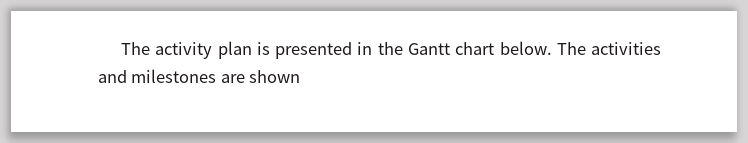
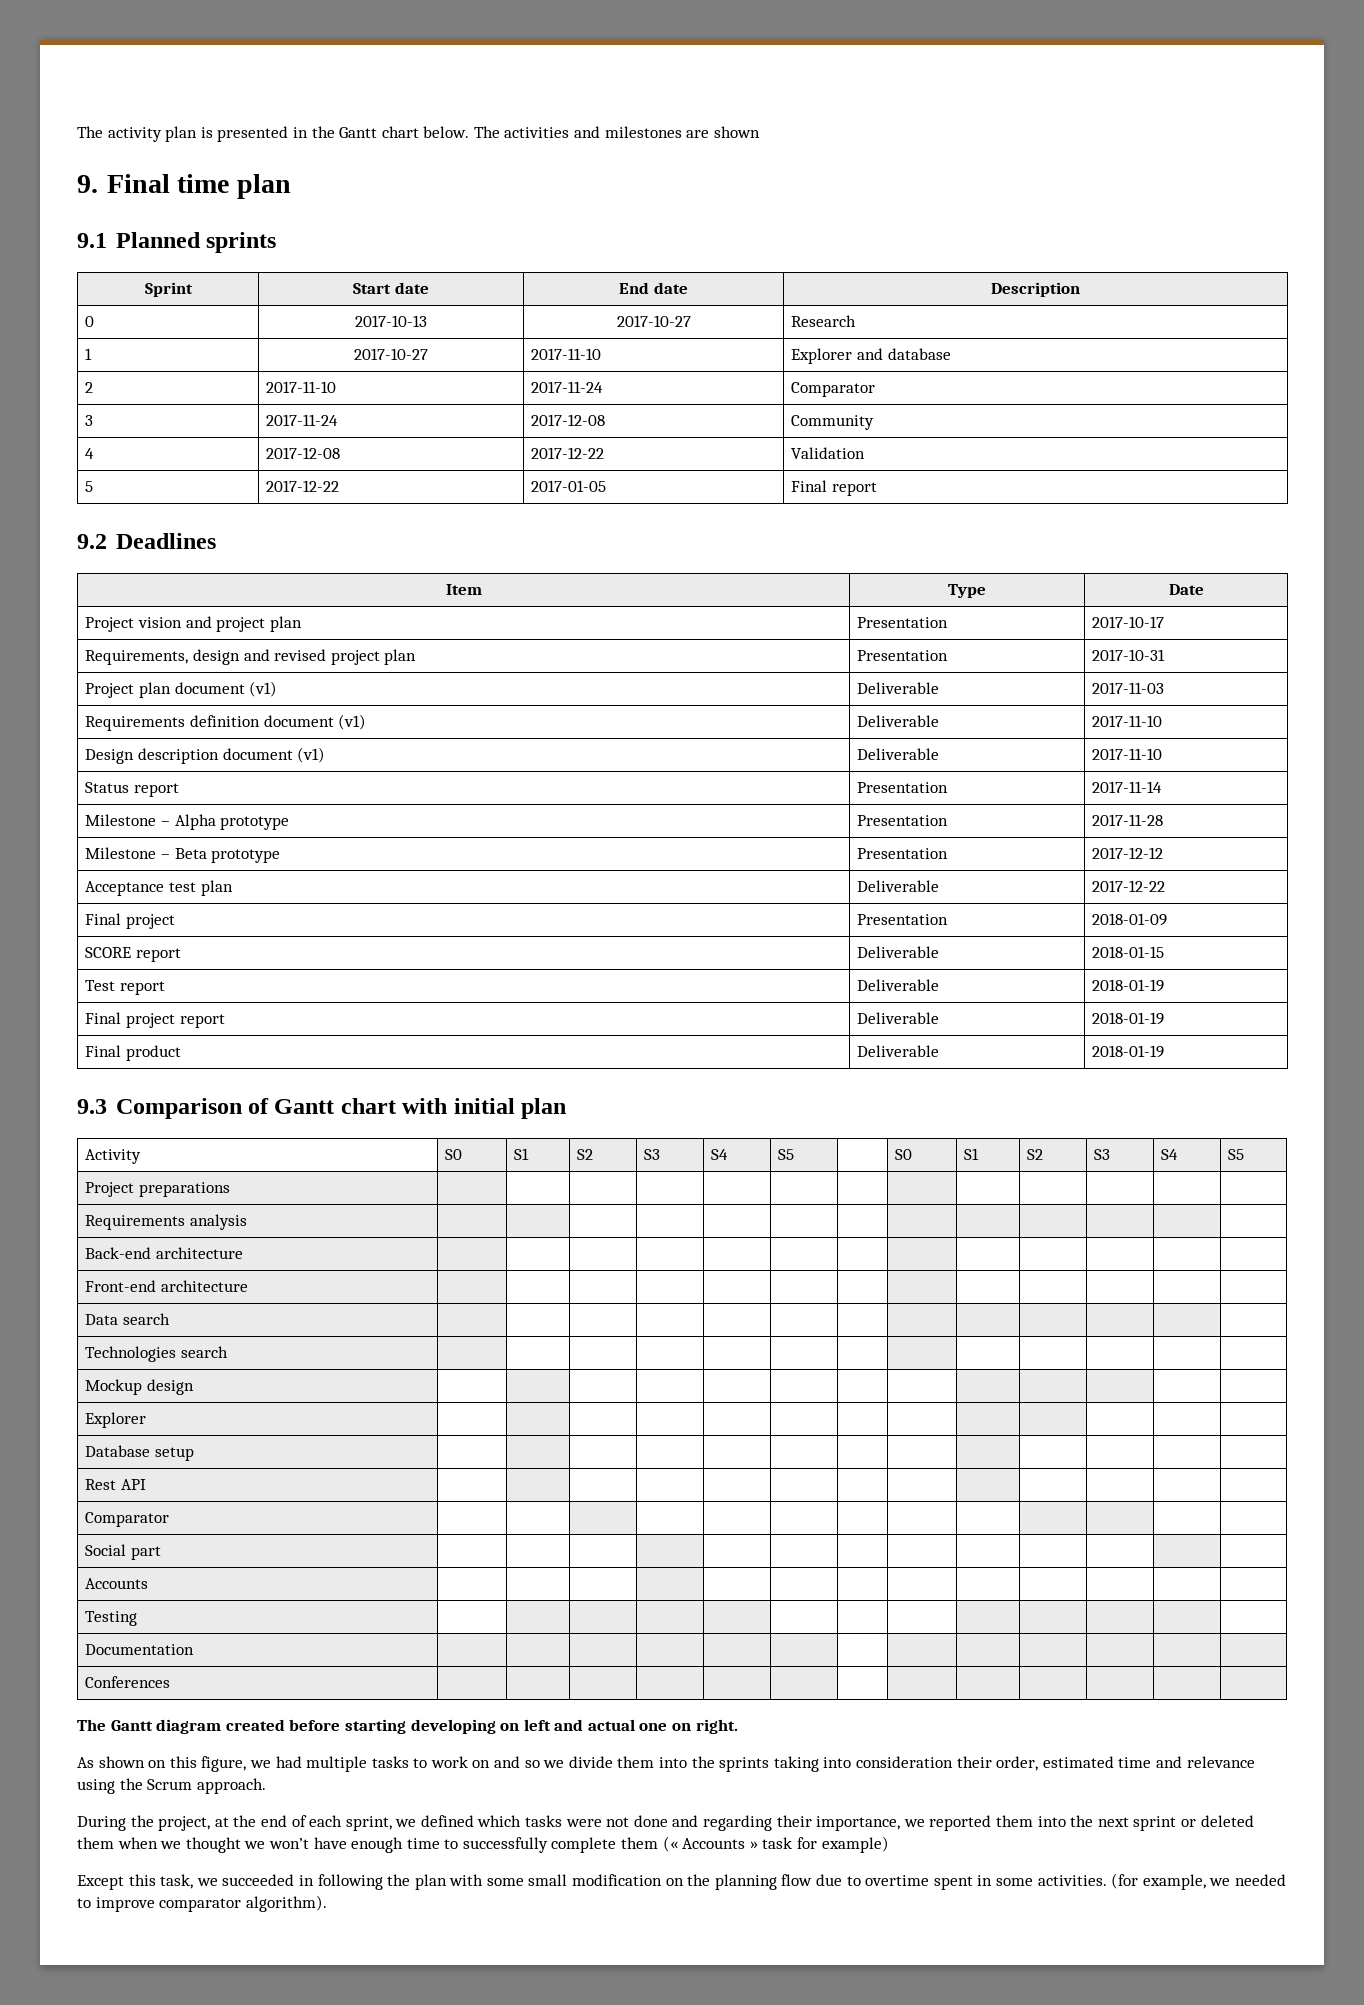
+ 9. Final time plan
+ 9.1 Planned sprints
+ Sprint | Start date | End date | Description
+ 0 | 2017-10-13 | 2017-10-27 | Research
+ 1 | 2017-10-27 | 2017-11-10 | Explorer and database
+ 2 | 2017-11-10 | 2017-11-24 | Comparator
+ 3 | 2017-11-24 | 2017-12-08 | Community
+ 4 | 2017-12-08 | 2017-12-22 | Validation
+ 5 | 2017-12-22 | 2017-01-05 | Final report
+ 9.2 Deadlines
+ Item | Type | Date
+ Project vision and project plan | Presentation | 2017-10-17
+ Requirements, design and revised project plan | Presentation | 2017-10-31
+ Project plan document (v1) | Deliverable | 2017-11-03
+ Requirements definition document (v1) | Deliverable | 2017-11-10
+ Design description document (v1) | Deliverable | 2017-11-10
+ Status report | Presentation | 2017-11-14
+ Milestone – Alpha prototype | Presentation | 2017-11-28
+ Milestone – Beta prototype | Presentation | 2017-12-12
+ Acceptance test plan | Deliverable | 2017-12-22
+ Final project | Presentation | 2018-01-09
+ SCORE report | Deliverable | 2018-01-15
+ Test report | Deliverable | 2018-01-19
+ Final project report | Deliverable | 2018-01-19
+ Final product | Deliverable | 2018-01-19
+ 9.3 Comparison of Gantt chart with initial plan
+ Activity | S0 | S1 | S2 | S3 | S4 | S5 | | S0 | S1 | S2 | S3 | S4 | S5
+ Project preparations | | | | | | | | | | | | |
+ Requirements analysis | | | | | | | | | | | | |
+ Back-end architecture | | | | | | | | | | | | |
+ Front-end architecture | | | | | | | | | | | | |
+ Data search | | | | | | | | | | | | |
+ Technologies search | | | | | | | | | | | | |
+ Mockup design | | | | | | | | | | | | |
+ Explorer | | | | | | | | | | | | |
+ Database setup | | | | | | | | | | | | |
+ Rest API | | | | | | | | | | | | |
+ Comparator | | | | | | | | | | | | |
+ Social part | | | | | | | | | | | | |
+ Accounts | | | | | | | | | | | | |
+ Testing | | | | | | | | | | | | |
+ Documentation | | | | | | | | | | | | |
+ Conferences | | | | | | | | | | | | |
+ The Gantt diagram created before starting developing on left and actual one on right.
+ As shown on this figure, we had multiple tasks to work on and so we divide them into the sprints taking into consideration their order, estimated time and relevance using the Scrum approach.
+ During the project, at the end of each sprint, we defined which tasks were not done and regarding their importance, we reported them into the next sprint or deleted them when we thought we won’t have enough time to successfully complete them (« Accounts » task for example)
+ Except this task, we succeeded in following the plan with some small modification on the planning flow due to overtime spent in some activities. (for example, we needed to improve comparator algorithm).

